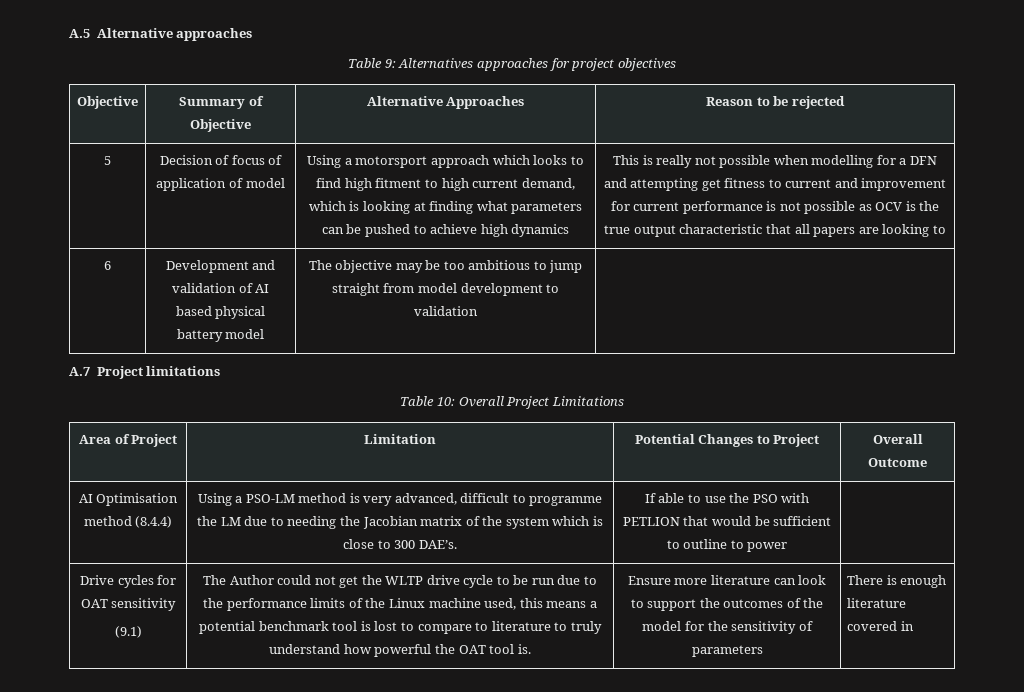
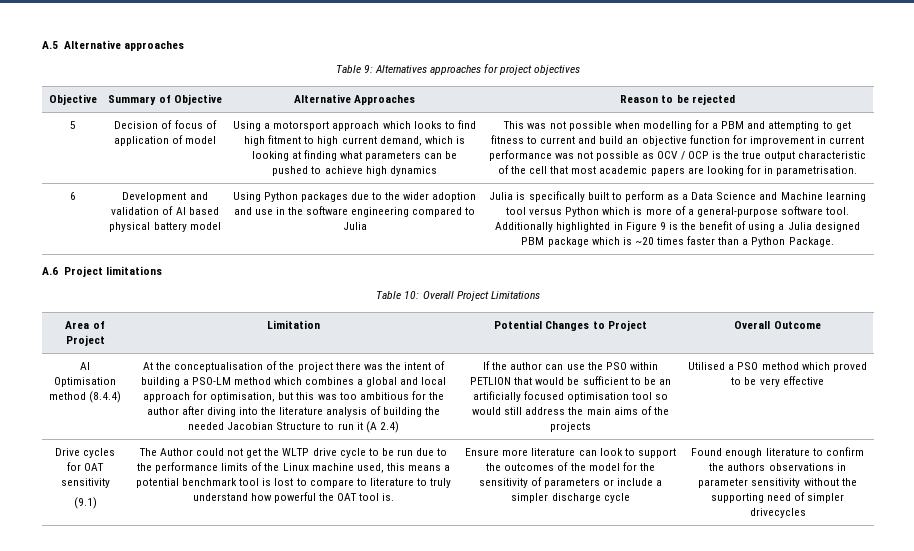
- This is really not possible when modelling for a DFN and attempting get fitness to current and improvement for current performance is not possible as OCV is the true output characteristic that all papers are looking to
+ This was not possible when modelling for a PBM and attempting to get fitness to current and build an objective function for improvement in current performance was not possible as OCV / OCP is the true output characteristic of the cell that most academic papers are looking for in parametrisation.
- The objective may be too ambitious to jump straight from model development to validation |
- A.7 Project limitations
+ Using Python packages due to the wider adoption and use in the software engineering compared to Julia | Julia is specifically built to perform as a Data Science and Machine learning tool versus Python which is more of a general-purpose software tool. Additionally highlighted in Figure 9 is the benefit of using a Julia designed PBM package which is ~20 times faster than a Python Package.
+ A.6 Project limitations
- Using a PSO-LM method is very advanced, difficult to programme the LM due to needing the Jacobian matrix of the system which is close to 300 DAE’s. | If able to use the PSO with PETLION that would be sufficient to outline to power
+ At the conceptualisation of the project there was the intent of building a PSO-LM method which combines a global and local approach for optimisation, but this was too ambitious for the author after diving into the literature analysis of building the needed Jacobian Structure to run it (A 2.4) | If the author can use the PSO within PETLION that would be sufficient to be an artificially focused optimisation tool so would still address the main aims of the projects | Utilised a PSO method which proved to be very effective
- Ensure more literature can look to support the outcomes of the model for the sensitivity of parameters | There is enough literature covered in
+ Ensure more literature can look to support the outcomes of the model for the sensitivity of parameters or include a simpler discharge cycle | Found enough literature to confirm the authors observations in parameter sensitivity without the supporting need of simpler drivecycles

